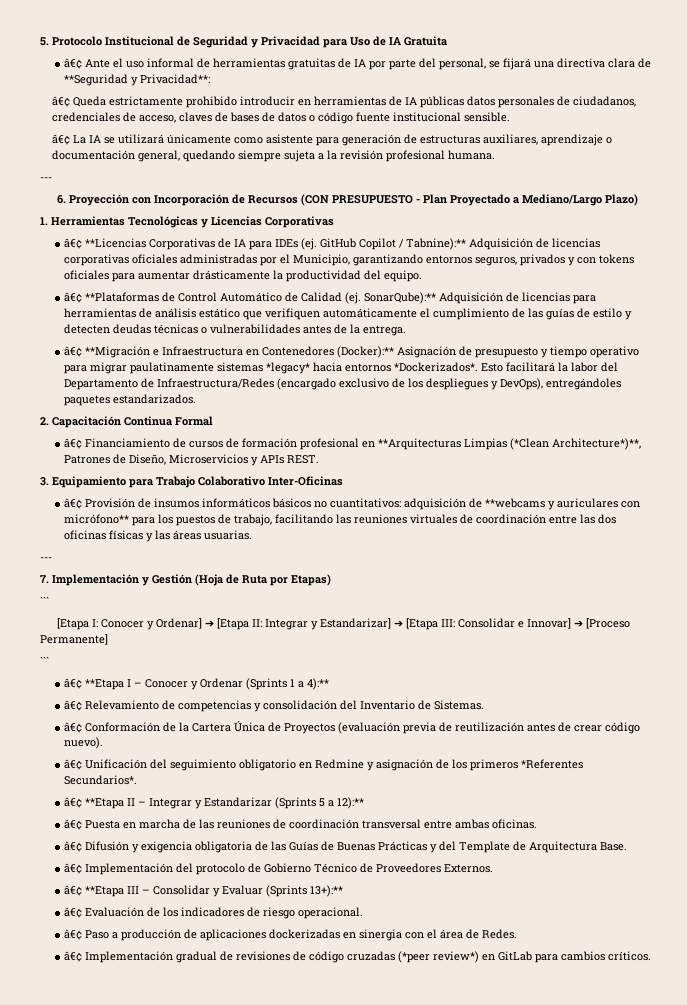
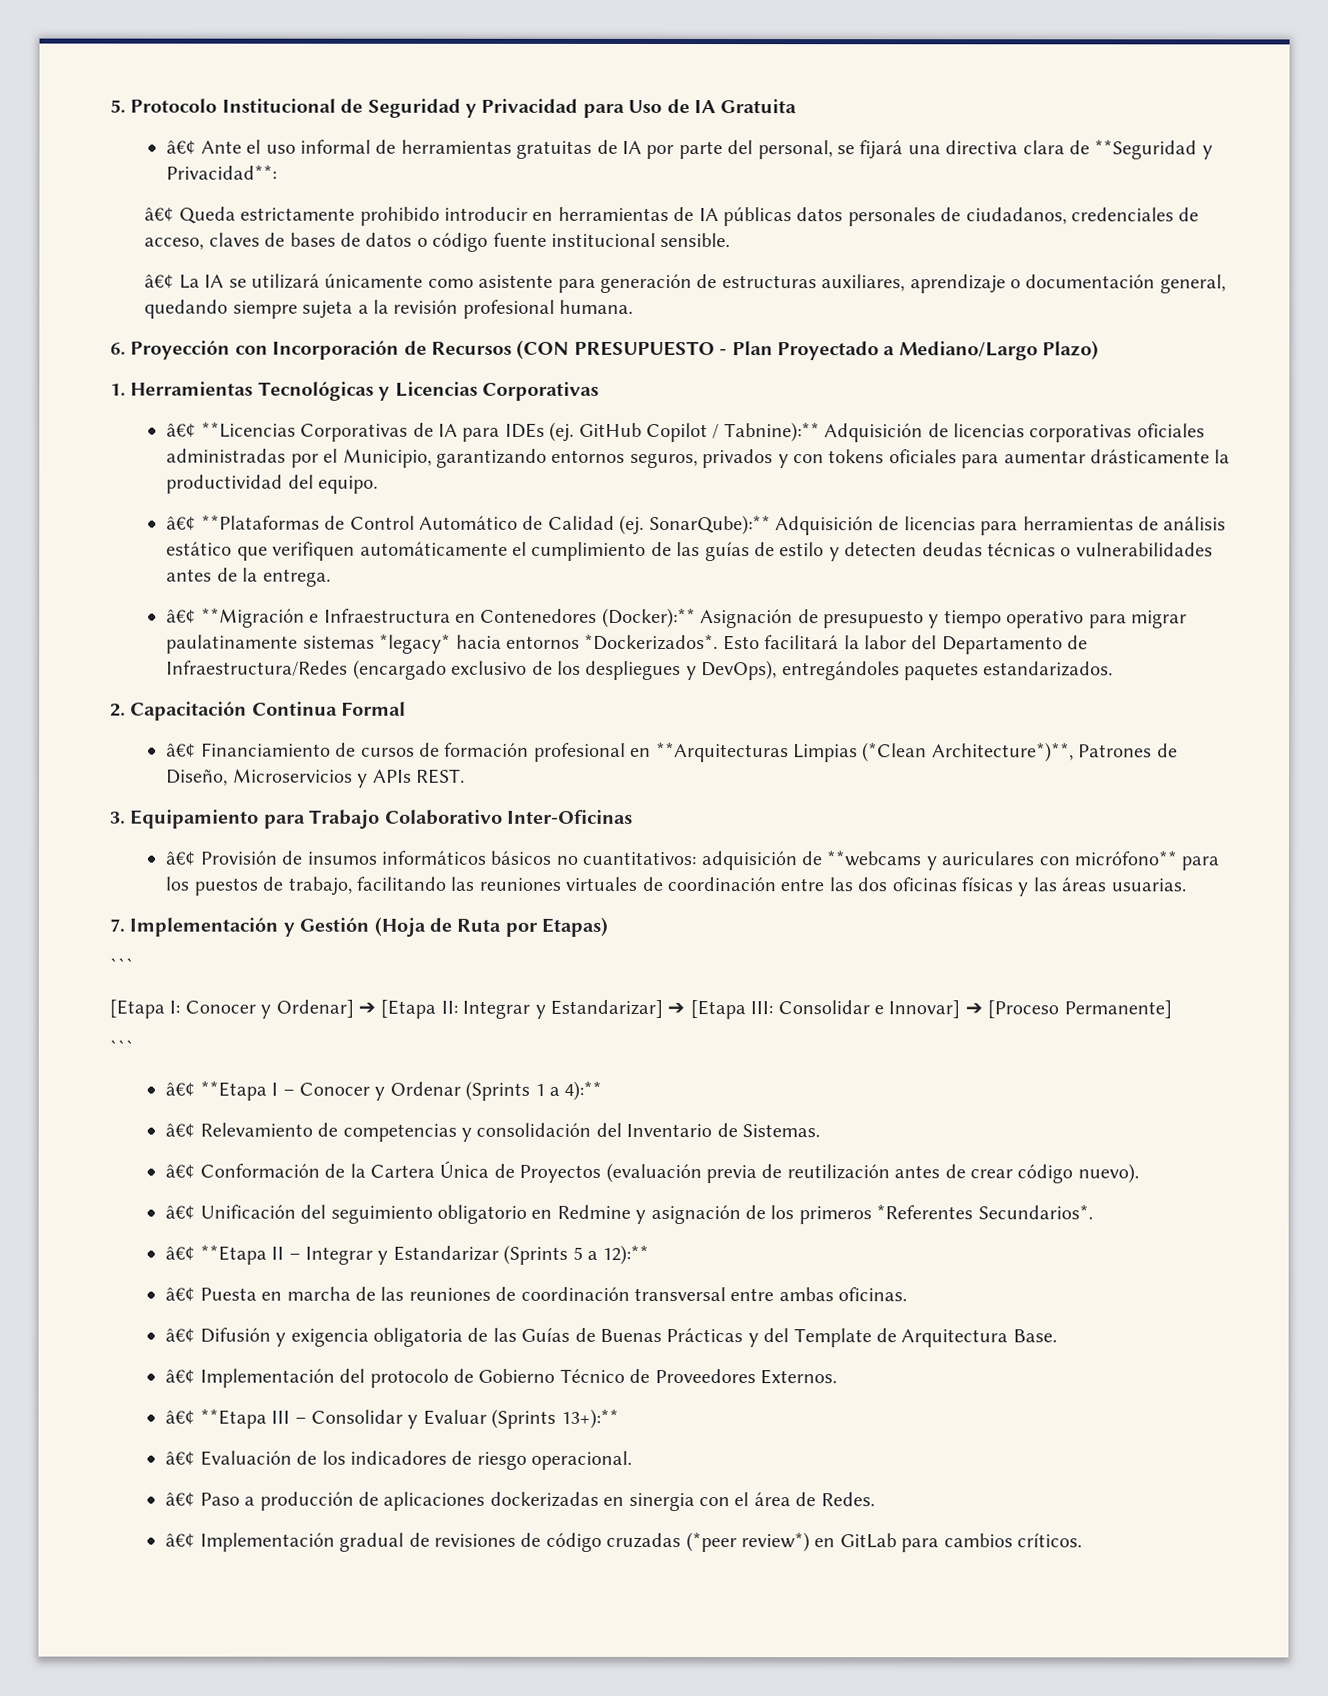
  â€¢ La IA se utilizará únicamente como asistente para generación de estructuras auxiliares, aprendizaje o documentación general, quedando siempre sujeta a la revisión profesional humana.
- ---
  â€¢ Provisión de insumos informáticos básicos no cuantitativos: adquisición de **webcams y auriculares con micrófono** para los puestos de trabajo, facilitando las reuniones virtuales de coordinación entre las dos oficinas físicas y las áreas usuarias.
- ---

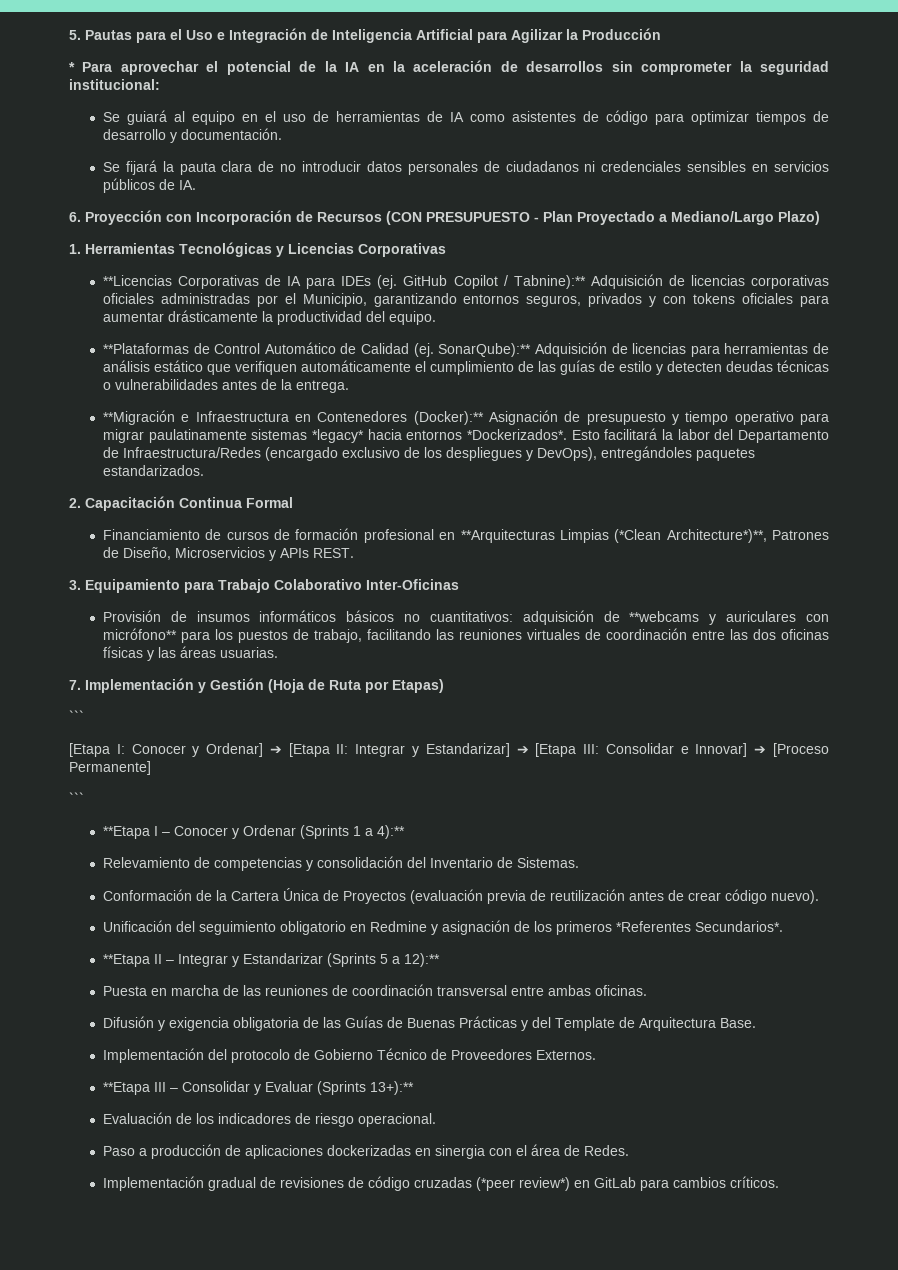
- 5. Protocolo Institucional de Seguridad y Privacidad para Uso de IA Gratuita
- â€¢ Ante el uso informal de herramientas gratuitas de IA por parte del personal, se fijará una directiva clara de **Seguridad y Privacidad**:
- â€¢ Queda estrictamente prohibido introducir en herramientas de IA públicas datos personales de ciudadanos, credenciales de acceso, claves de bases de datos o código fuente institucional sensible.
- â€¢ La IA se utilizará únicamente como asistente para generación de estructuras auxiliares, aprendizaje o documentación general, quedando siempre sujeta a la revisión profesional humana.
+ 5. Pautas para el Uso e Integración de Inteligencia Artificial para Agilizar la Producción
+ * Para aprovechar el potencial de la IA en la aceleración de desarrollos sin comprometer la seguridad institucional:
+ Se guiará al equipo en el uso de herramientas de IA como asistentes de código para optimizar tiempos de desarrollo y documentación.
+ Se fijará la pauta clara de no introducir datos personales de ciudadanos ni credenciales sensibles en servicios públicos de IA.
- â€¢ **Licencias Corporativas de IA para IDEs (ej.
+ **Licencias Corporativas de IA para IDEs (ej.
- â€¢ **Plataformas de Control Automático de Calidad (ej.
+ **Plataformas de Control Automático de Calidad (ej.
- â€¢ **Migración e Infraestructura en Contenedores (Docker):** Asignación de presupuesto y tiempo operativo para migrar paulatinamente sistemas *legacy* hacia entornos *Dockerizados*.
+ **Migración e Infraestructura en Contenedores (Docker):** Asignación de presupuesto y tiempo operativo para migrar paulatinamente sistemas *legacy* hacia entornos *Dockerizados*.
- â€¢ Financiamiento de cursos de formación profesional en **Arquitecturas Limpias (*Clean Architecture*)**, Patrones de Diseño, Microservicios y APIs REST.
+ Financiamiento de cursos de formación profesional en **Arquitecturas Limpias (*Clean Architecture*)**, Patrones de Diseño, Microservicios y APIs REST.
- â€¢ Provisión de insumos informáticos básicos no cuantitativos: adquisición de **webcams y auriculares con micrófono** para los puestos de trabajo, facilitando las reuniones virtuales de coordinación entre las dos oficinas físicas y las áreas usuarias.
+ Provisión de insumos informáticos básicos no cuantitativos: adquisición de **webcams y auriculares con micrófono** para los puestos de trabajo, facilitando las reuniones virtuales de coordinación entre las dos oficinas físicas y las áreas usuarias.
- â€¢ **Etapa I – Conocer y Ordenar (Sprints 1 a 4):**
+ **Etapa I – Conocer y Ordenar (Sprints 1 a 4):**
- â€¢ Relevamiento de competencias y consolidación del Inventario de Sistemas.
+ Relevamiento de competencias y consolidación del Inventario de Sistemas.
- â€¢ Conformación de la Cartera Única de Proyectos (evaluación previa de reutilización antes de crear código nuevo).
+ Conformación de la Cartera Única de Proyectos (evaluación previa de reutilización antes de crear código nuevo).
- â€¢ Unificación del seguimiento obligatorio en Redmine y asignación de los primeros *Referentes Secundarios*.
+ Unificación del seguimiento obligatorio en Redmine y asignación de los primeros *Referentes Secundarios*.
- â€¢ **Etapa II – Integrar y Estandarizar (Sprints 5 a 12):**
+ **Etapa II – Integrar y Estandarizar (Sprints 5 a 12):**
- â€¢ Puesta en marcha de las reuniones de coordinación transversal entre ambas oficinas.
+ Puesta en marcha de las reuniones de coordinación transversal entre ambas oficinas.
- â€¢ Difusión y exigencia obligatoria de las Guías de Buenas Prácticas y del Template de Arquitectura Base.
+ Difusión y exigencia obligatoria de las Guías de Buenas Prácticas y del Template de Arquitectura Base.
- â€¢ Implementación del protocolo de Gobierno Técnico de Proveedores Externos.
+ Implementación del protocolo de Gobierno Técnico de Proveedores Externos.
- â€¢ **Etapa III – Consolidar y Evaluar (Sprints 13+):**
+ **Etapa III – Consolidar y Evaluar (Sprints 13+):**
- â€¢ Evaluación de los indicadores de riesgo operacional.
+ Evaluación de los indicadores de riesgo operacional.
- â€¢ Paso a producción de aplicaciones dockerizadas en sinergia con el área de Redes.
+ Paso a producción de aplicaciones dockerizadas en sinergia con el área de Redes.
- â€¢ Implementación gradual de revisiones de código cruzadas (*peer review*) en GitLab para cambios críticos.
+ Implementación gradual de revisiones de código cruzadas (*peer review*) en GitLab para cambios críticos.

